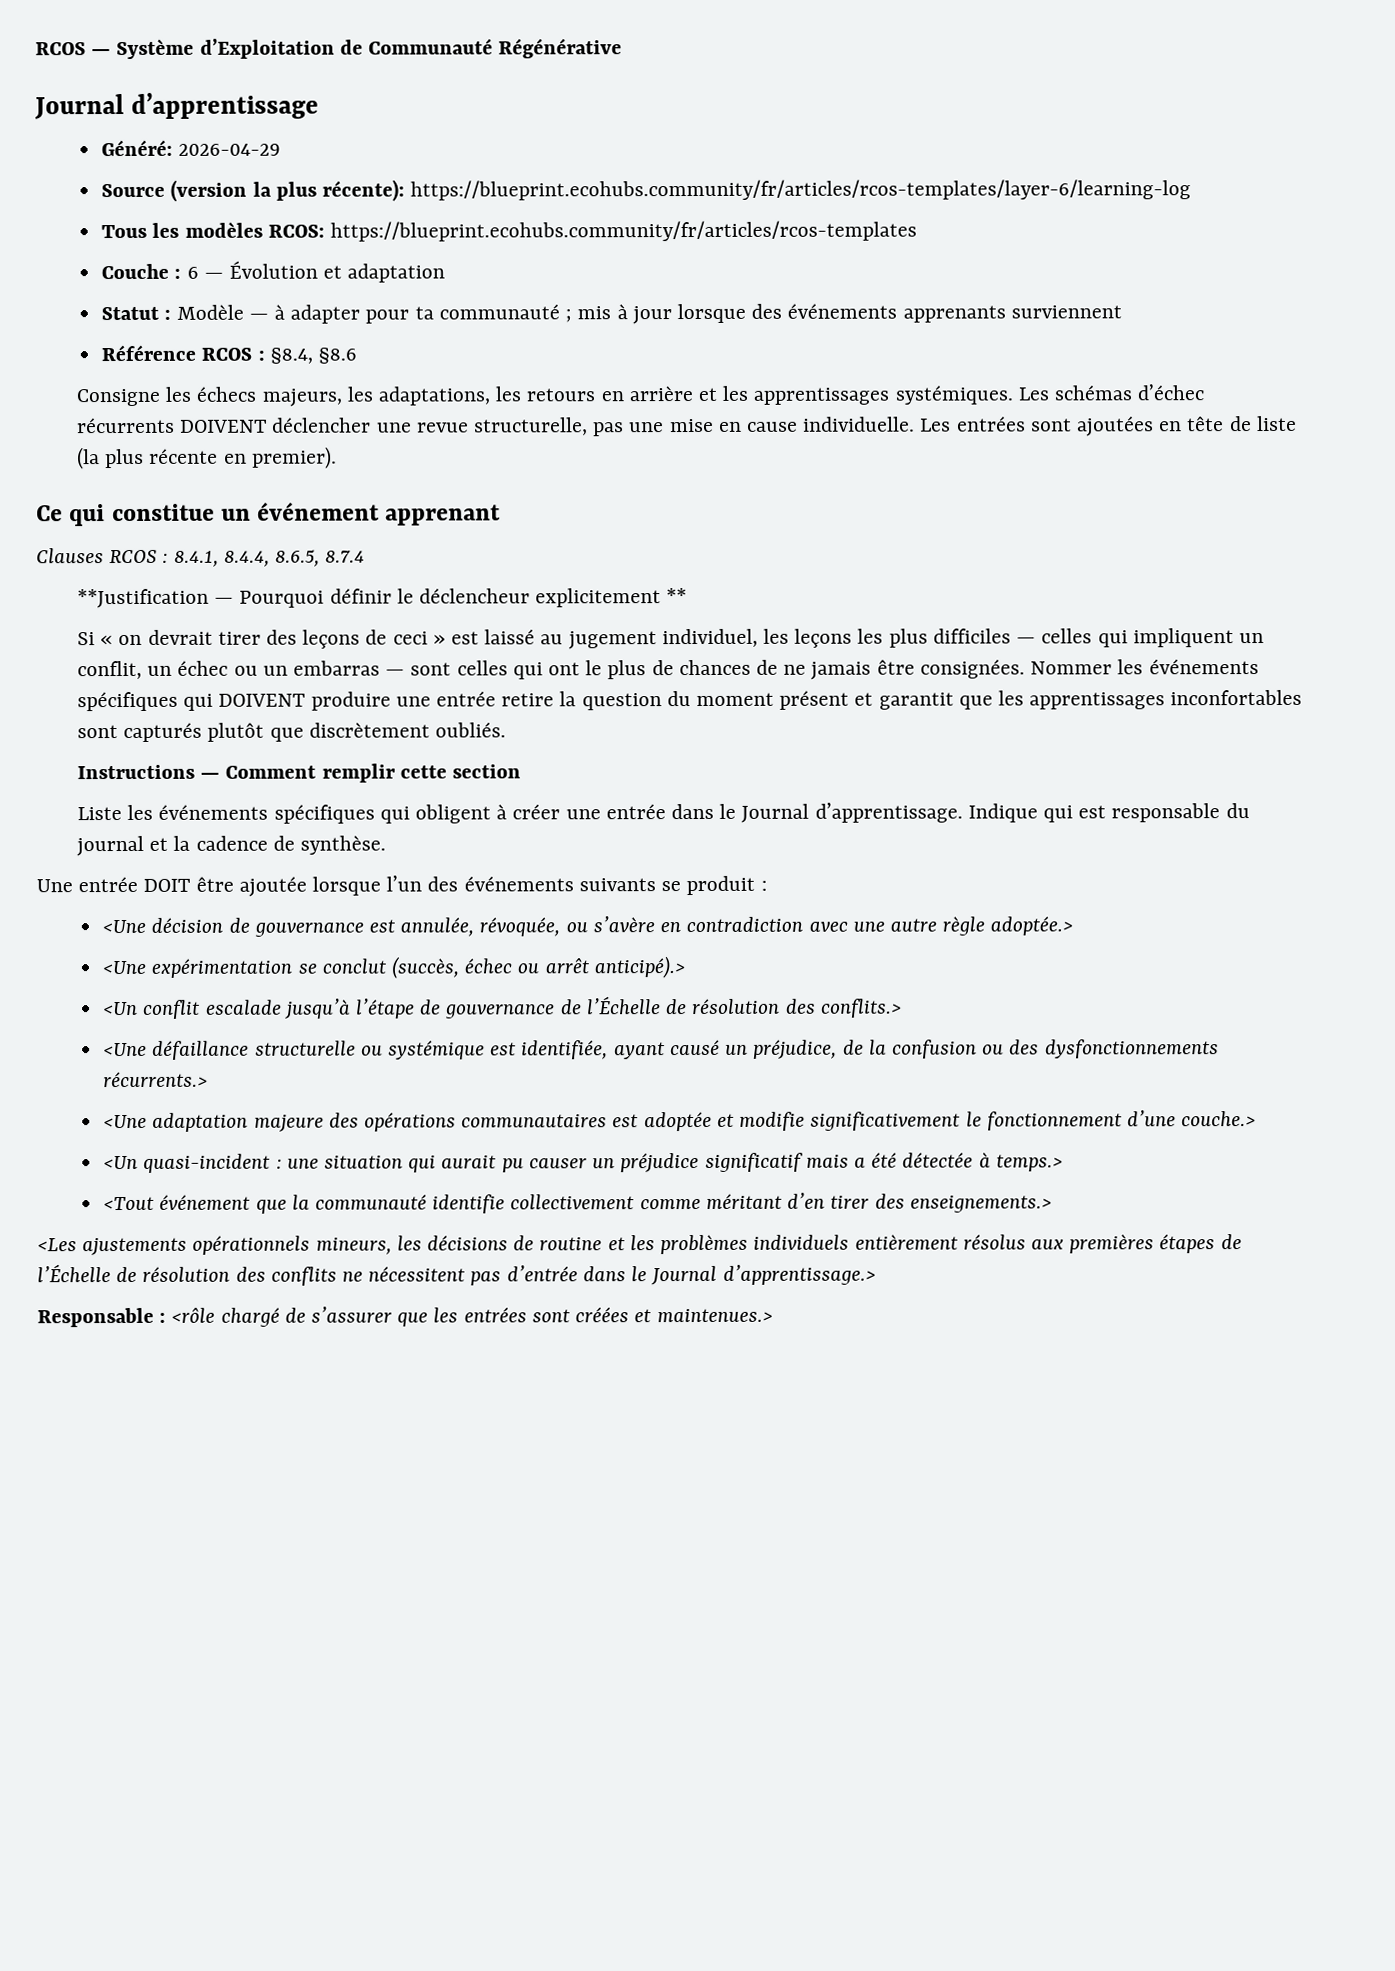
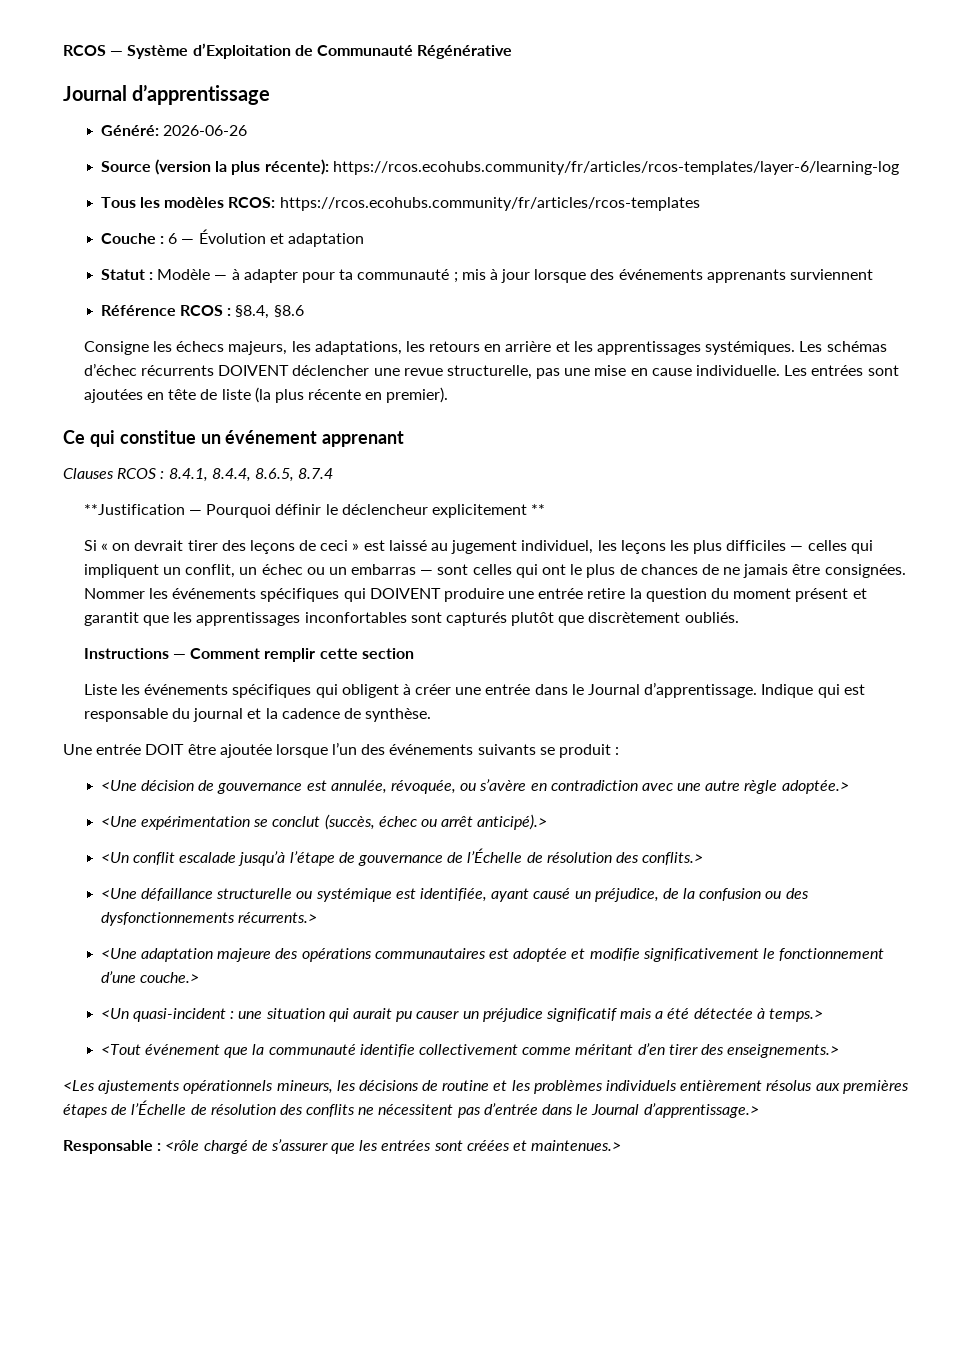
- Généré: 2026-04-29
+ Généré: 2026-06-26
- Source (version la plus récente): https://blueprint.ecohubs.community/fr/articles/rcos-templates/layer-6/learning-log
+ Source (version la plus récente): https://rcos.ecohubs.community/fr/articles/rcos-templates/layer-6/learning-log
- Tous les modèles RCOS: https://blueprint.ecohubs.community/fr/articles/rcos-templates
+ Tous les modèles RCOS: https://rcos.ecohubs.community/fr/articles/rcos-templates

